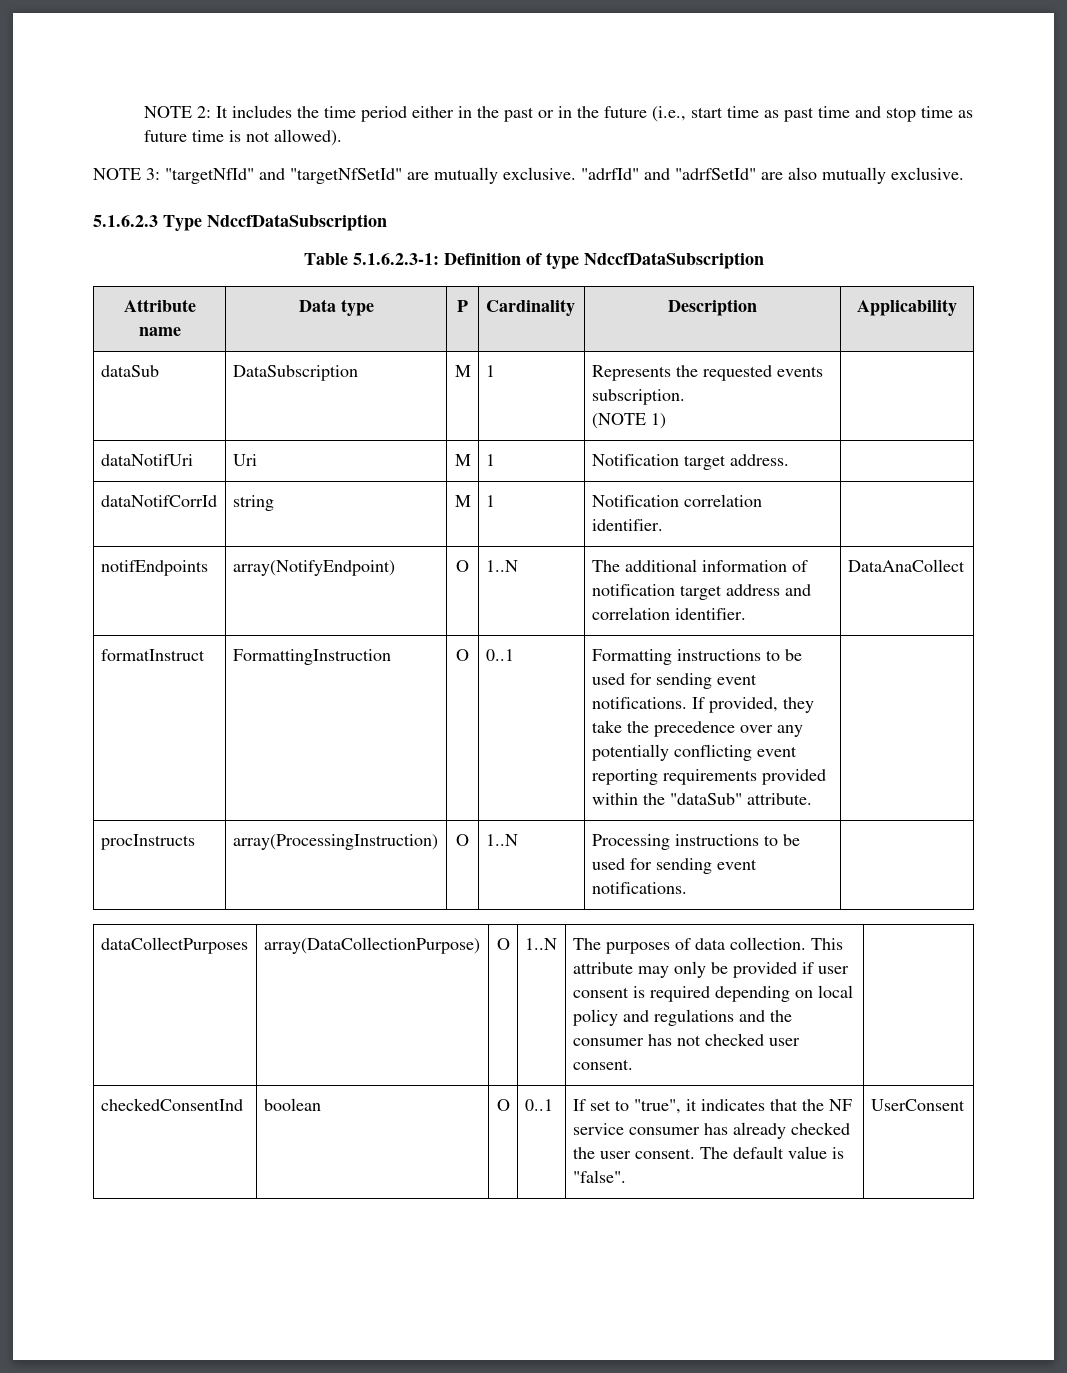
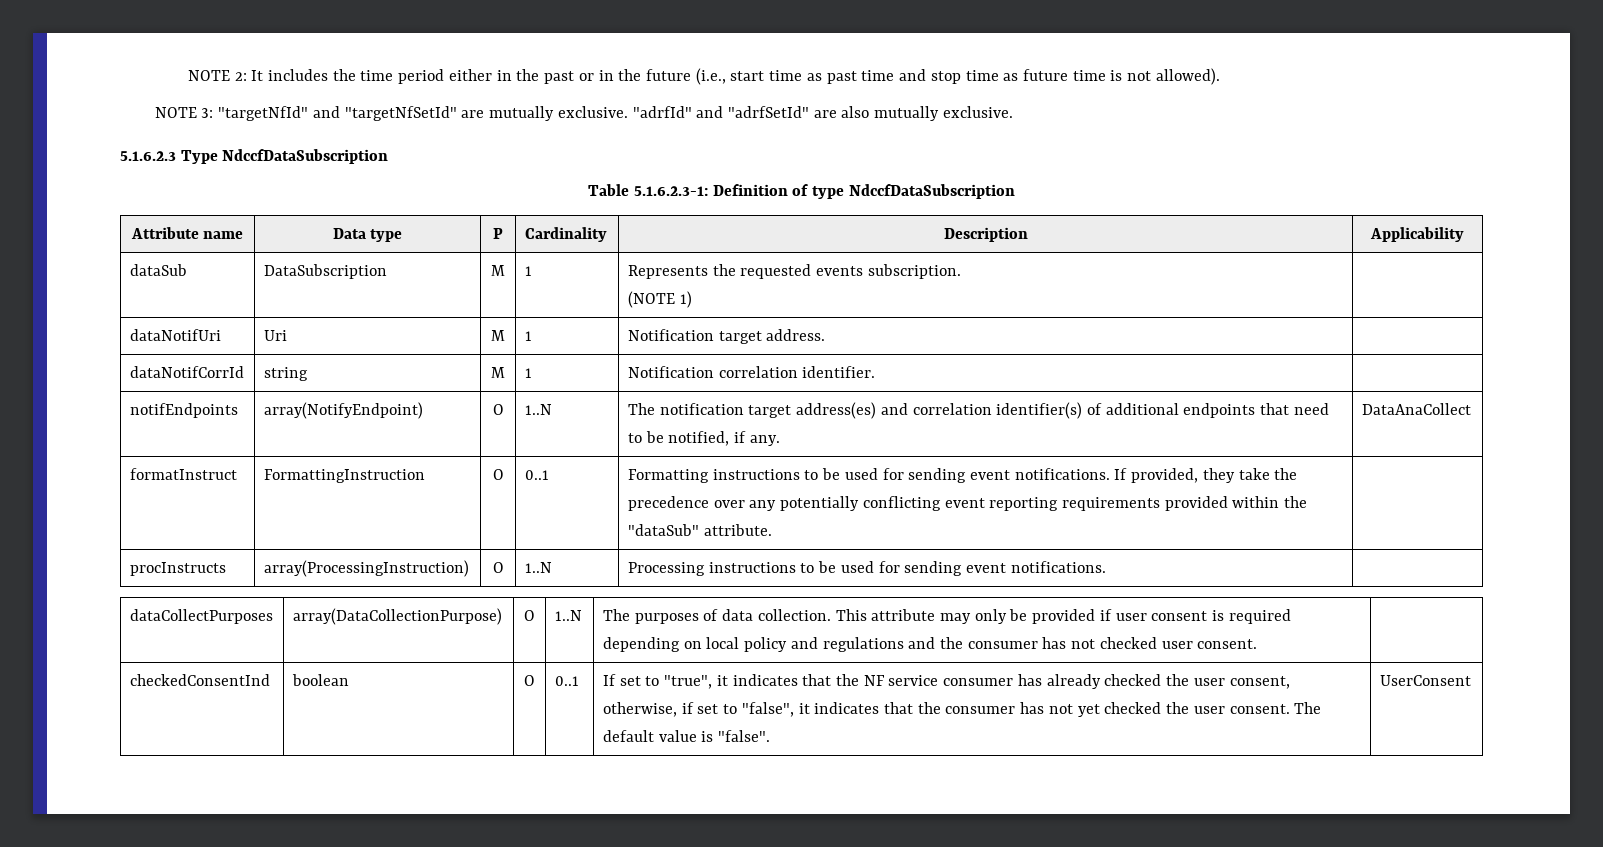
- notifEndpoints | array(NotifyEndpoint) | O | 1..N | The additional information of notification target address and correlation identifier. | DataAnaCollect
+ notifEndpoints | array(NotifyEndpoint) | O | 1..N | The notification target address(es) and correlation identifier(s) of additional endpoints that need to be notified, if any. | DataAnaCollect
- If set to "true", it indicates that the NF service consumer has already checked the user consent.
+ If set to "true", it indicates that the NF service consumer has already checked the user consent, otherwise, if set to "false", it indicates that the consumer has not yet checked the user consent.

